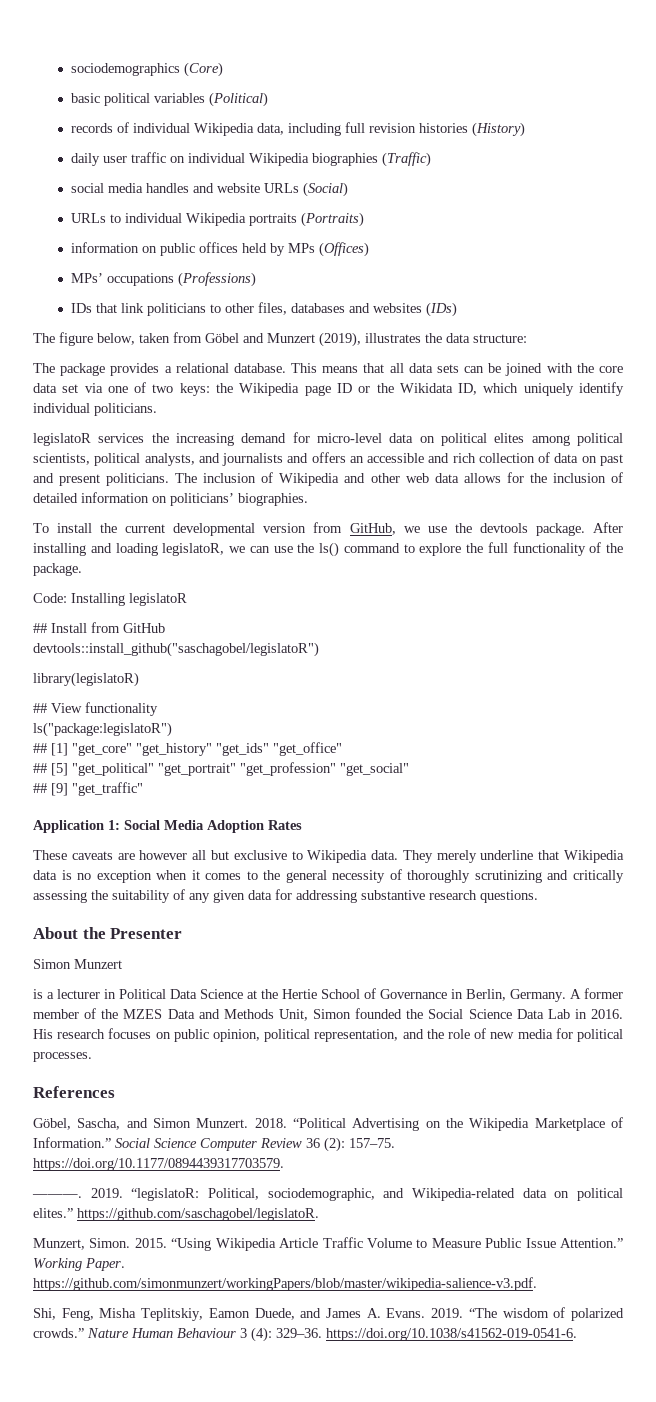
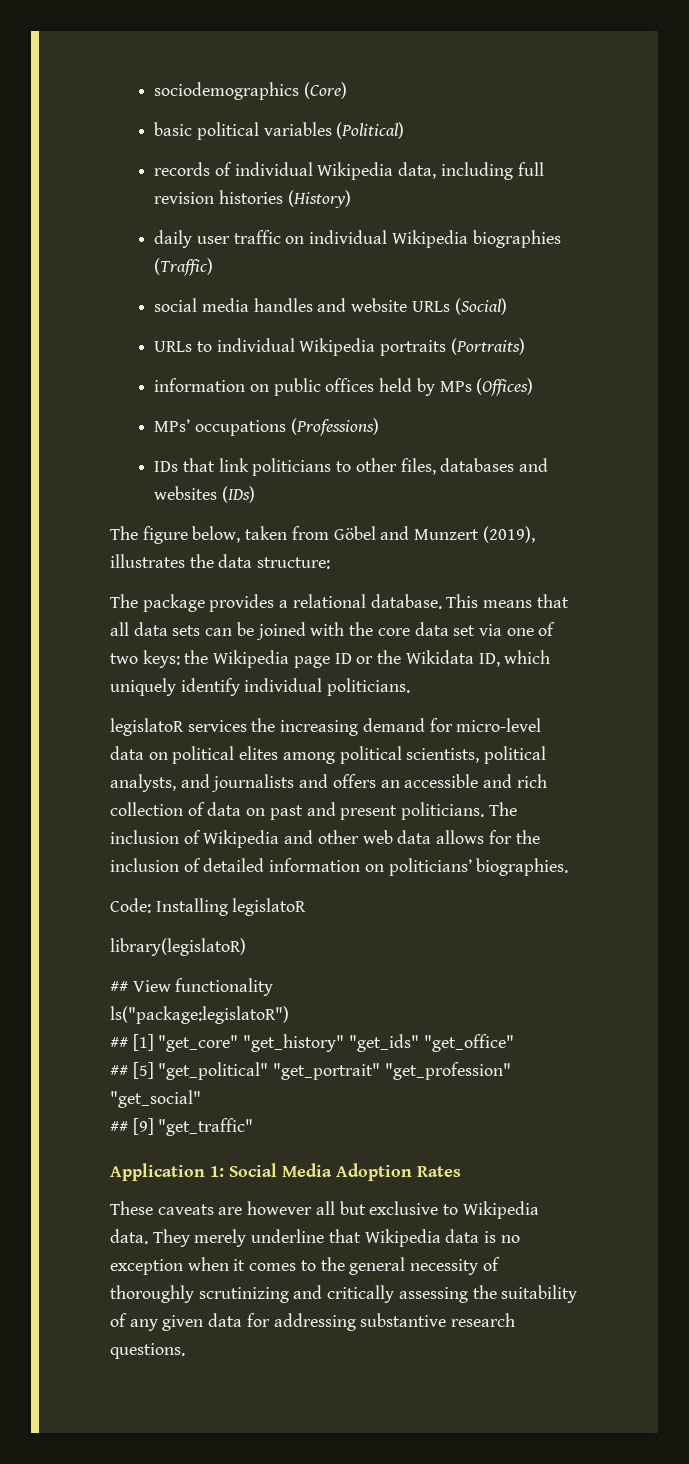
- To install the current developmental version from GitHub, we use the devtools package. After installing and loading legislatoR, we can use the ls() command to explore the full functionality of the package.
  Code: Installing legislatoR
- ## Install from GitHub
- devtools::install_github("saschagobel/legislatoR")
- About the Presenter
- Simon Munzert
- is a lecturer in Political Data Science at the Hertie School of Governance in Berlin, Germany. A former member of the MZES Data and Methods Unit, Simon founded the Social Science Data Lab in 2016. His research focuses on public opinion, political representation, and the role of new media for political processes.
- References
- Göbel, Sascha, and Simon Munzert. 2018. “Political Advertising on the Wikipedia Marketplace of Information.” Social Science Computer Review 36 (2): 157–75. https://doi.org/10.1177/0894439317703579.
- ———. 2019. “legislatoR: Political, sociodemographic, and Wikipedia-related data on political elites.” https://github.com/saschagobel/legislatoR.
- Munzert, Simon. 2015. “Using Wikipedia Article Traffic Volume to Measure Public Issue Attention.” Working Paper. https://github.com/simonmunzert/workingPapers/blob/master/wikipedia-salience-v3.pdf.
- Shi, Feng, Misha Teplitskiy, Eamon Duede, and James A. Evans. 2019. “The wisdom of polarized crowds.” Nature Human Behaviour 3 (4): 329–36. https://doi.org/10.1038/s41562-019-0541-6.

